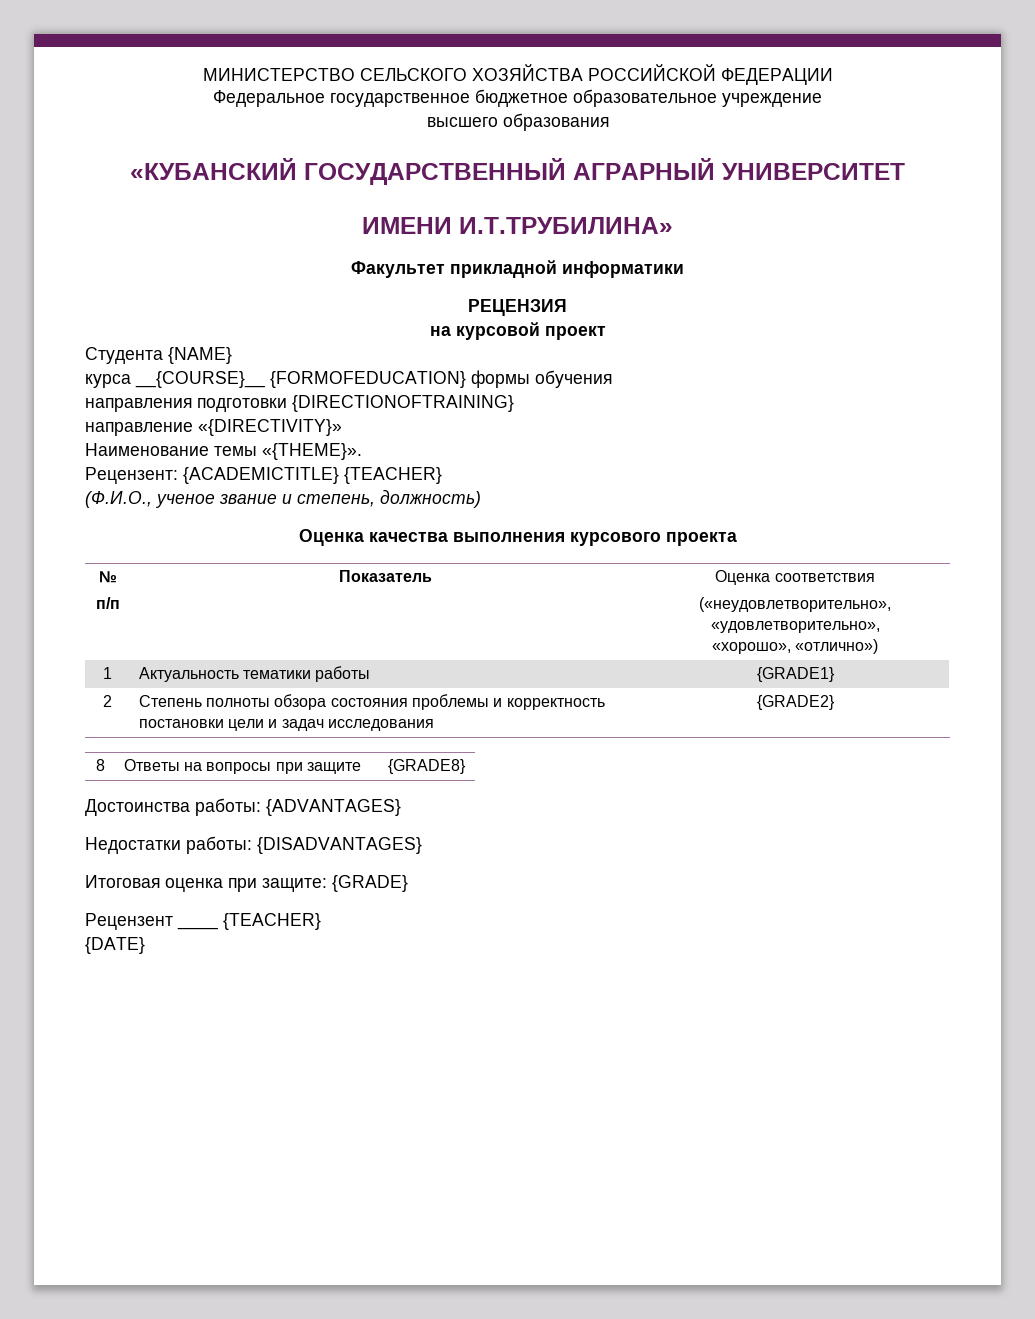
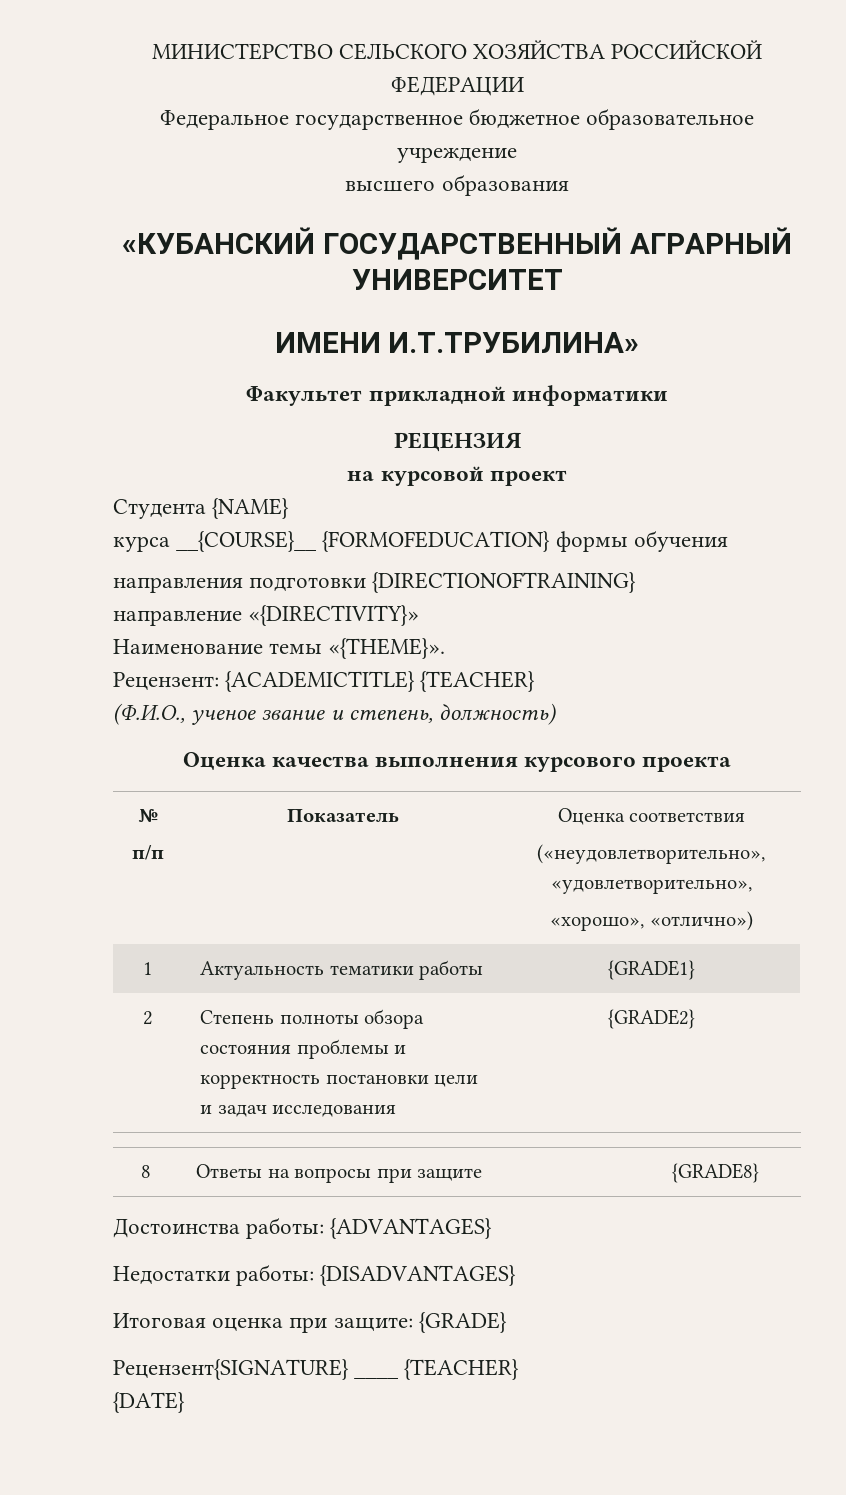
- Рецензент ____ {TEACHER}
+ Рецензент{SIGNATURE} ____ {TEACHER}

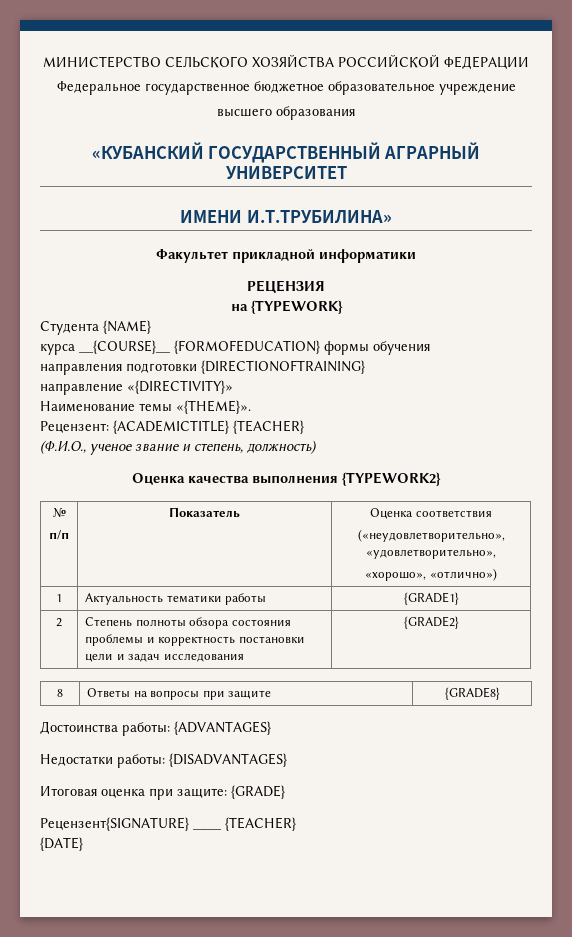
- на курсовой проект
+ на {TYPEWORK}
- Оценка качества выполнения курсового проекта
+ Оценка качества выполнения {TYPEWORK2}

